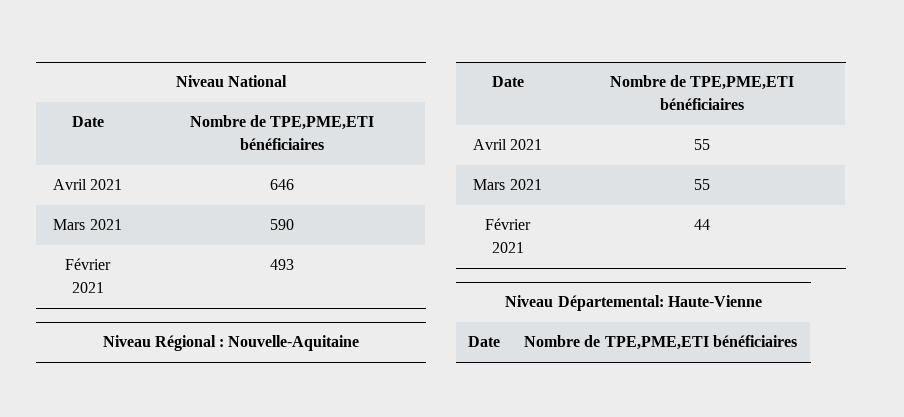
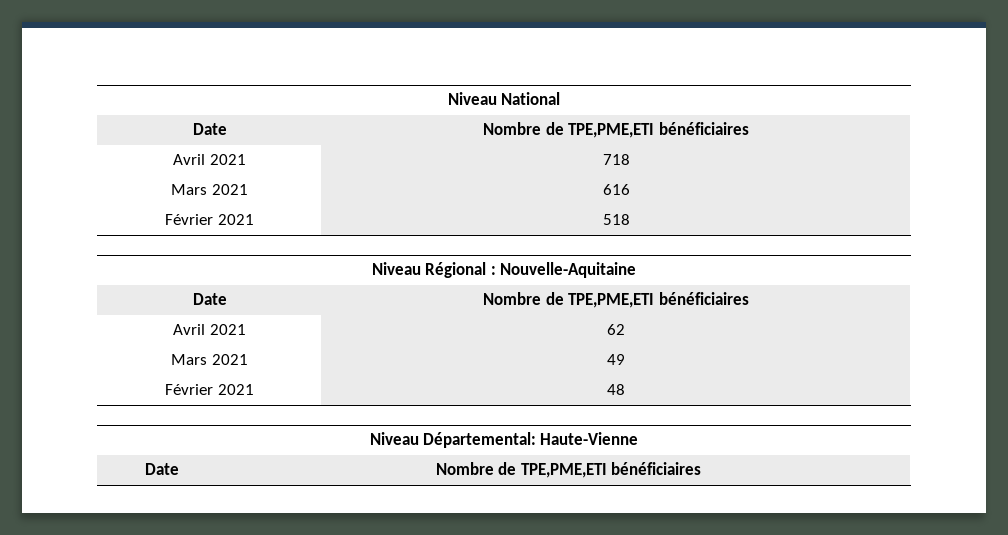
- Avril 2021 | 646
- Mars 2021 | 590
- Février 2021 | 493
+ Avril 2021 | 718
+ Mars 2021 | 616
+ Février 2021 | 518
- Avril 2021 | 55
- Mars 2021 | 55
- Février 2021 | 44
+ Avril 2021 | 62
+ Mars 2021 | 49
+ Février 2021 | 48

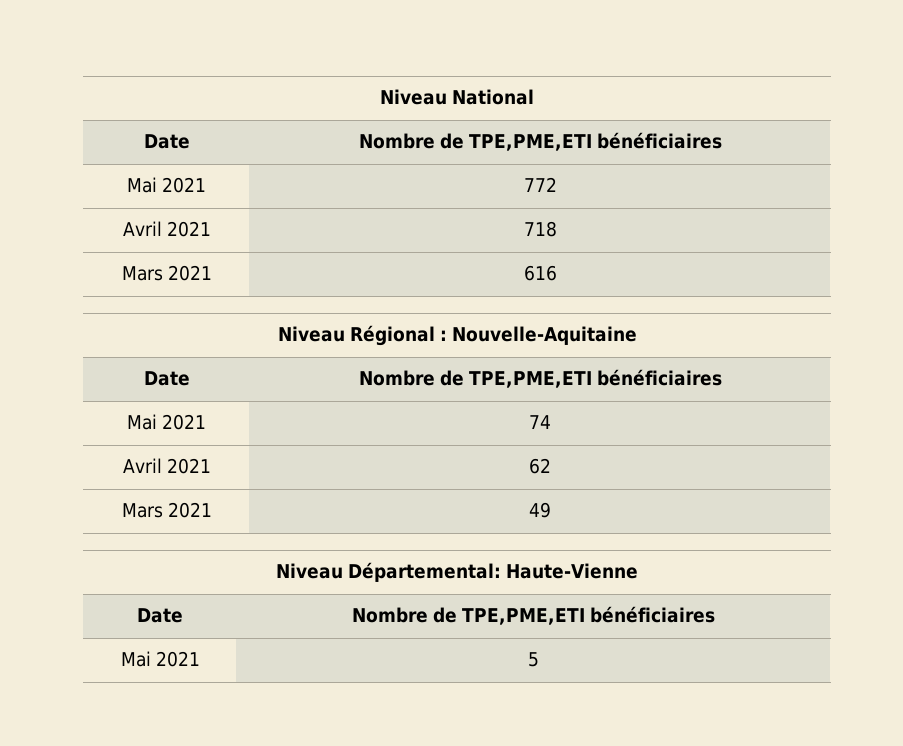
+ Mai 2021 | 772
- Février 2021 | 518
+ Mai 2021 | 74
- Février 2021 | 48
+ Mai 2021 | 5

